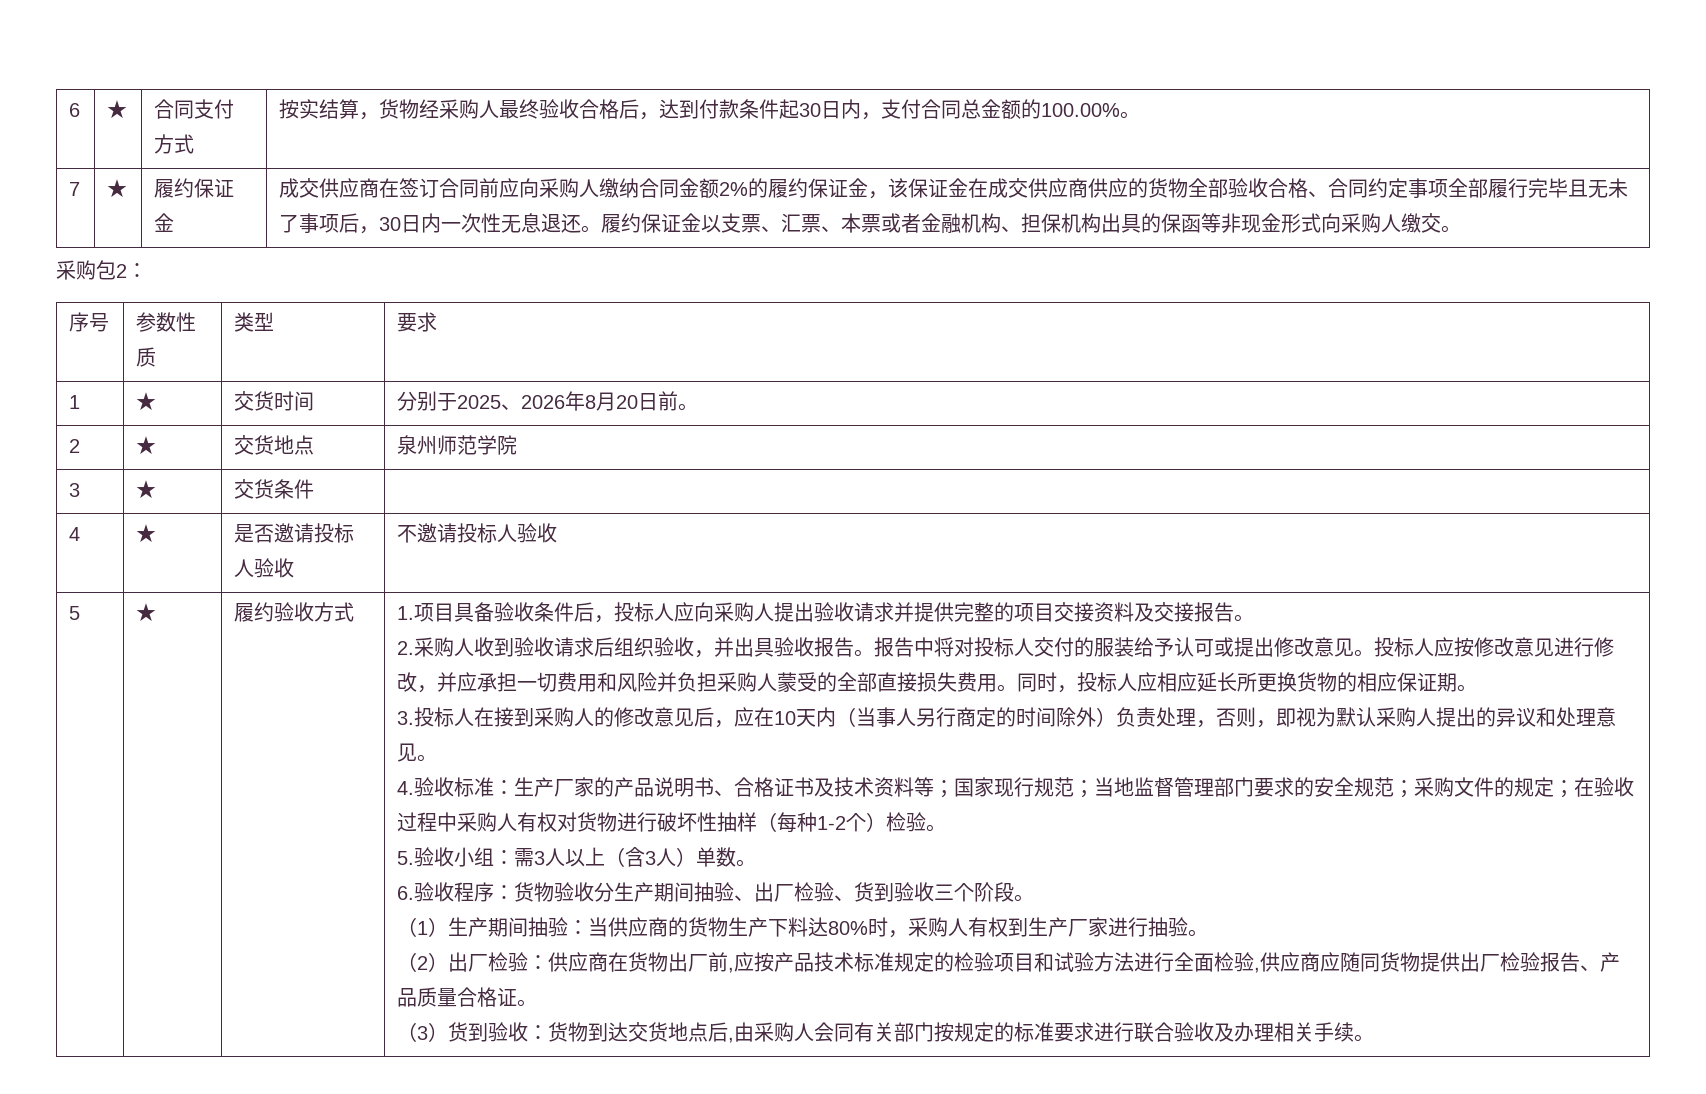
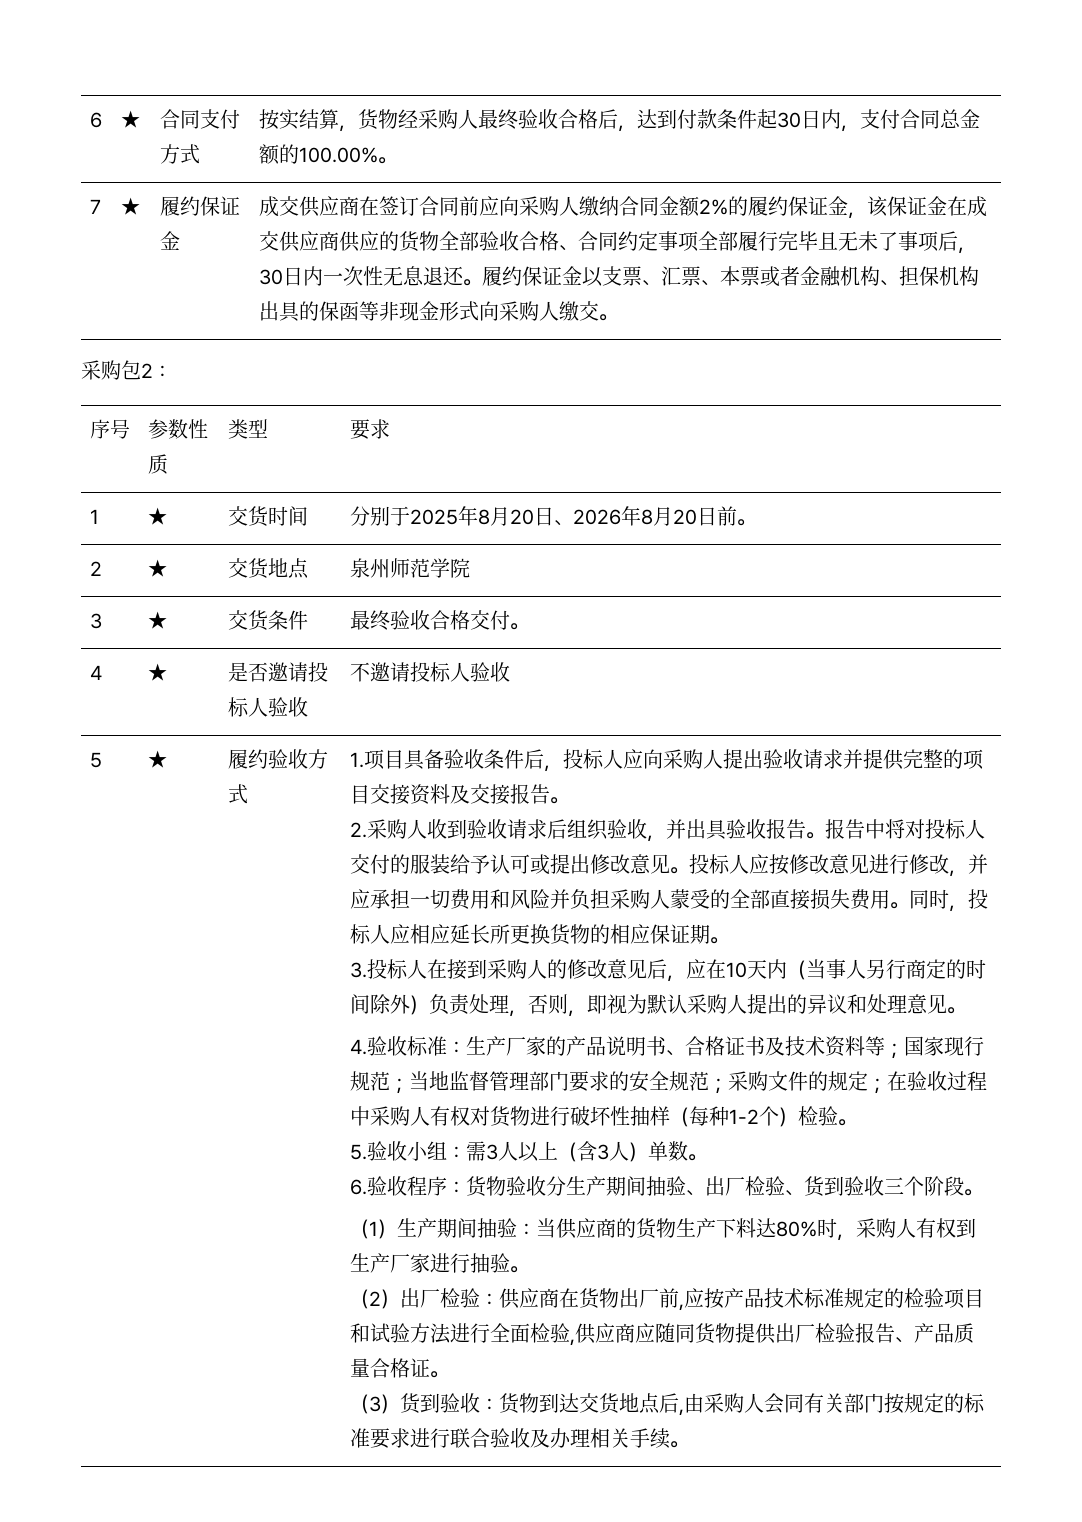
- 1 | ★ | 交货时间 | 分别于2025、2026年8月20日前。
+ 1 | ★ | 交货时间 | 分别于2025年8月20日、2026年8月20日前。
- 3 | ★ | 交货条件 |
+ 3 | ★ | 交货条件 | 最终验收合格交付。

